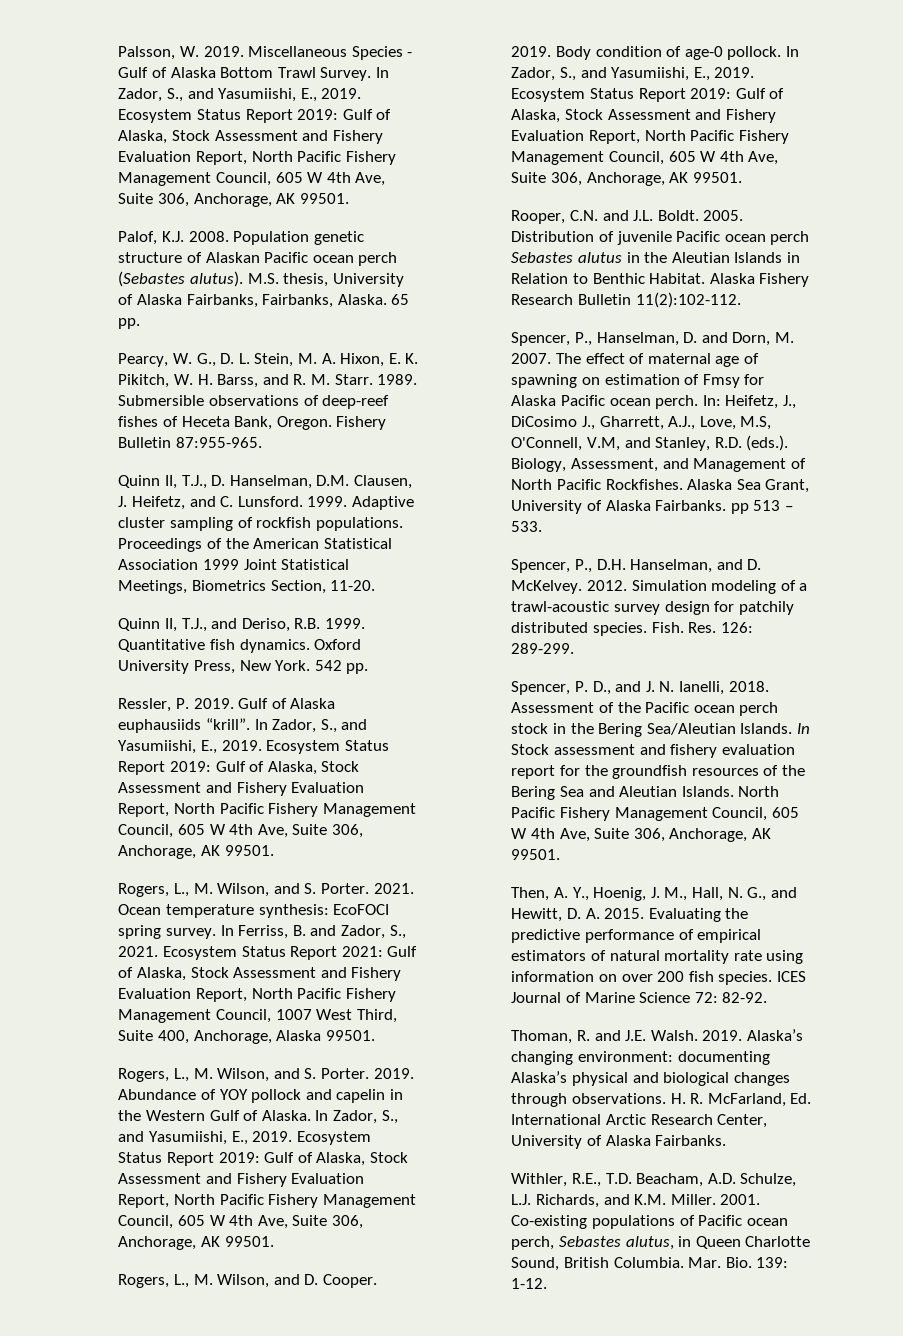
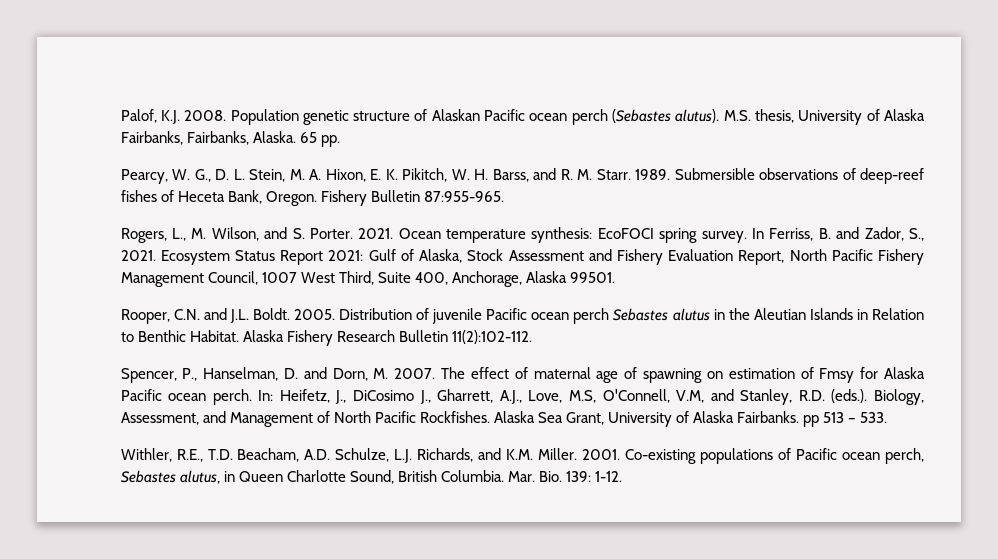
- Palsson, W. 2019. Miscellaneous Species - Gulf of Alaska Bottom Trawl Survey. In Zador, S., and Yasumiishi, E., 2019. Ecosystem Status Report 2019: Gulf of Alaska, Stock Assessment and Fishery Evaluation Report, North Pacific Fishery Management Council, 605 W 4th Ave, Suite 306, Anchorage, AK 99501.
- Quinn II, T.J., D. Hanselman, D.M. Clausen, J. Heifetz, and C. Lunsford. 1999. Adaptive cluster sampling of rockfish populations. Proceedings of the American Statistical Association 1999 Joint Statistical Meetings, Biometrics Section, 11-20.
- Quinn II, T.J., and Deriso, R.B. 1999. Quantitative fish dynamics. Oxford University Press, New York. 542 pp.
- Ressler, P. 2019. Gulf of Alaska euphausiids “krill”. In Zador, S., and Yasumiishi, E., 2019. Ecosystem Status Report 2019: Gulf of Alaska, Stock Assessment and Fishery Evaluation Report, North Pacific Fishery Management Council, 605 W 4th Ave, Suite 306, Anchorage, AK 99501.
- Rogers, L., M. Wilson, and S. Porter. 2019. Abundance of YOY pollock and capelin in the Western Gulf of Alaska. In Zador, S., and Yasumiishi, E., 2019. Ecosystem Status Report 2019: Gulf of Alaska, Stock Assessment and Fishery Evaluation Report, North Pacific Fishery Management Council, 605 W 4th Ave, Suite 306, Anchorage, AK 99501.
- Rogers, L., M. Wilson, and D. Cooper. 2019. Body condition of age-0 pollock. In Zador, S., and Yasumiishi, E., 2019. Ecosystem Status Report 2019: Gulf of Alaska, Stock Assessment and Fishery Evaluation Report, North Pacific Fishery Management Council, 605 W 4th Ave, Suite 306, Anchorage, AK 99501.
- Spencer, P., D.H. Hanselman, and D. McKelvey. 2012. Simulation modeling of a trawl-acoustic survey design for patchily distributed species. Fish. Res. 126: 289-299.
- Spencer, P. D., and J. N. Ianelli, 2018. Assessment of the Pacific ocean perch stock in the Bering Sea/Aleutian Islands. In Stock assessment and fishery evaluation report for the groundfish resources of the Bering Sea and Aleutian Islands. North Pacific Fishery Management Council, 605 W 4th Ave, Suite 306, Anchorage, AK 99501.
- Then, A. Y., Hoenig, J. M., Hall, N. G., and Hewitt, D. A. 2015. Evaluating the predictive performance of empirical estimators of natural mortality rate using information on over 200 fish species. ICES Journal of Marine Science 72: 82-92.
- Thoman, R. and J.E. Walsh. 2019. Alaska’s changing environment: documenting Alaska’s physical and biological changes through observations. H. R. McFarland, Ed. International Arctic Research Center, University of Alaska Fairbanks.

